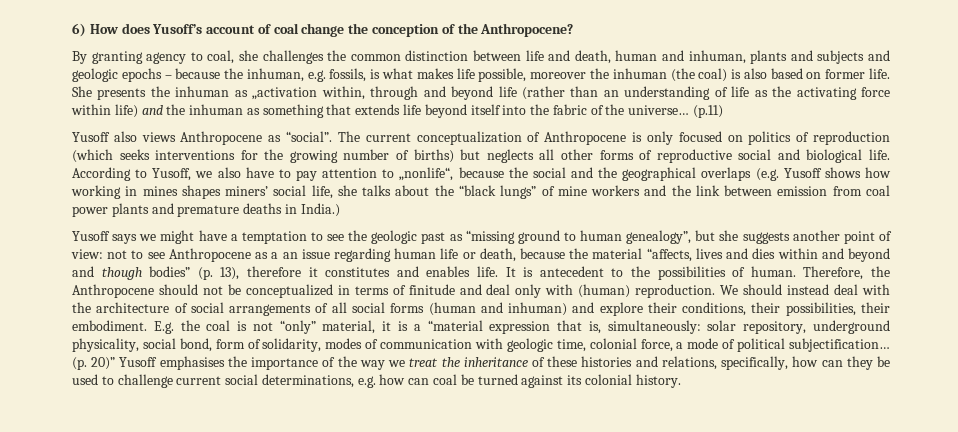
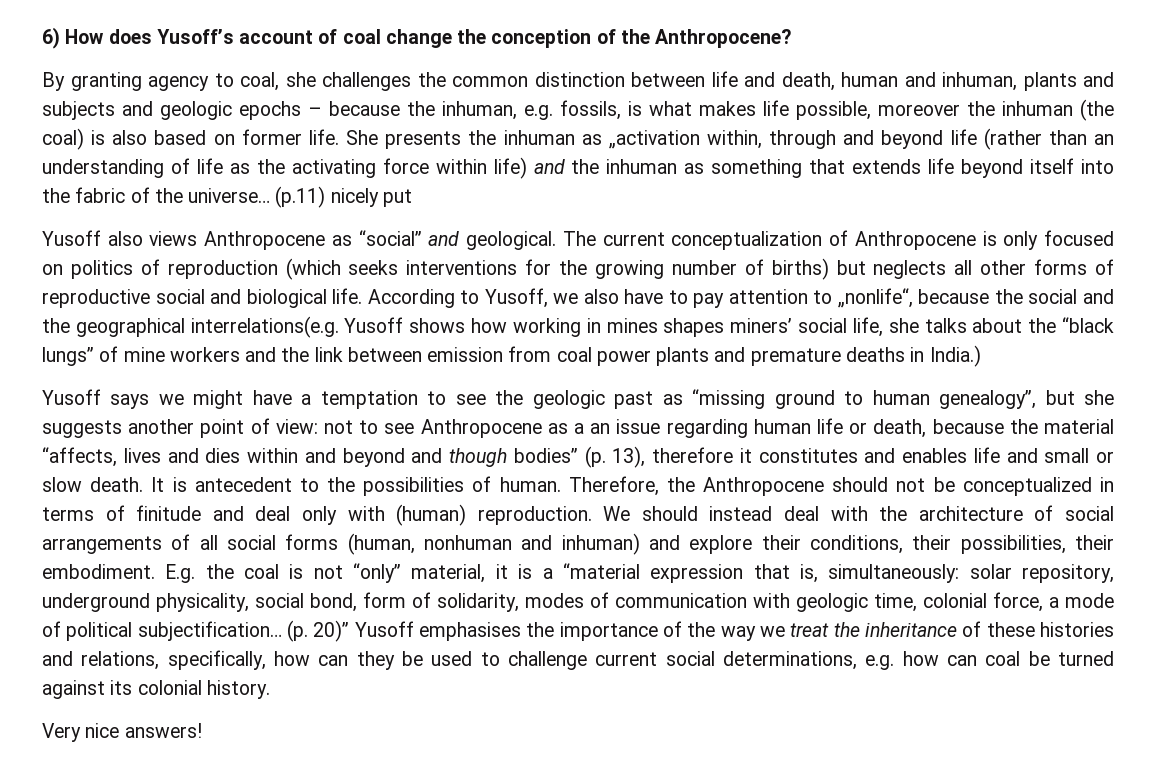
- (p.11)
+ (p.11) nicely put
- Yusoff also views Anthropocene as “social”.
+ Yusoff also views Anthropocene as “social” and geological.
- According to Yusoff, we also have to pay attention to „nonlife“, because the social and the geographical overlaps (e.g. Yusoff shows how working in mines shapes miners’ social life, she talks about the “black lungs” of mine workers and the link between emission from coal power plants and premature deaths in India.)
+ According to Yusoff, we also have to pay attention to „nonlife“, because the social and the geographical interrelations(e.g. Yusoff shows how working in mines shapes miners’ social life, she talks about the “black lungs” of mine workers and the link between emission from coal power plants and premature deaths in India.)
- Yusoff says we might have a temptation to see the geologic past as “missing ground to human genealogy”, but she suggests another point of view: not to see Anthropocene as a an issue regarding human life or death, because the material “affects, lives and dies within and beyond and though bodies” (p. 13), therefore it constitutes and enables life.
+ Yusoff says we might have a temptation to see the geologic past as “missing ground to human genealogy”, but she suggests another point of view: not to see Anthropocene as a an issue regarding human life or death, because the material “affects, lives and dies within and beyond and though bodies” (p. 13), therefore it constitutes and enables life and small or slow death.
- We should instead deal with the architecture of social arrangements of all social forms (human and inhuman) and explore their conditions, their possibilities, their embodiment.
+ We should instead deal with the architecture of social arrangements of all social forms (human, nonhuman and inhuman) and explore their conditions, their possibilities, their embodiment.
+ Very nice answers!

